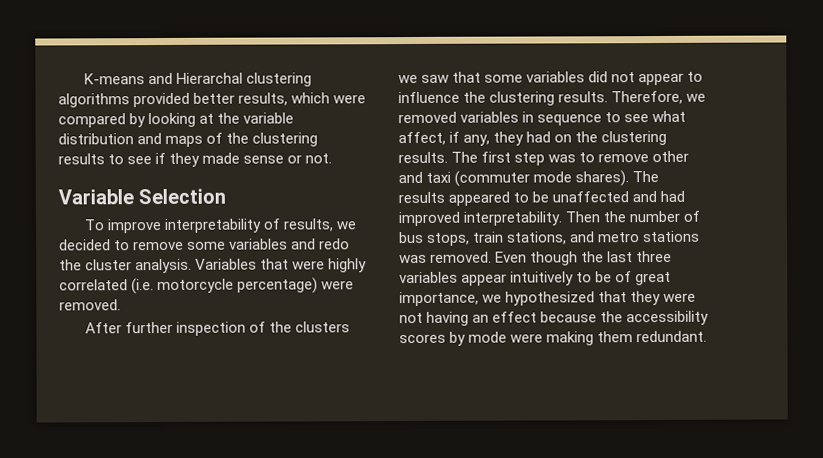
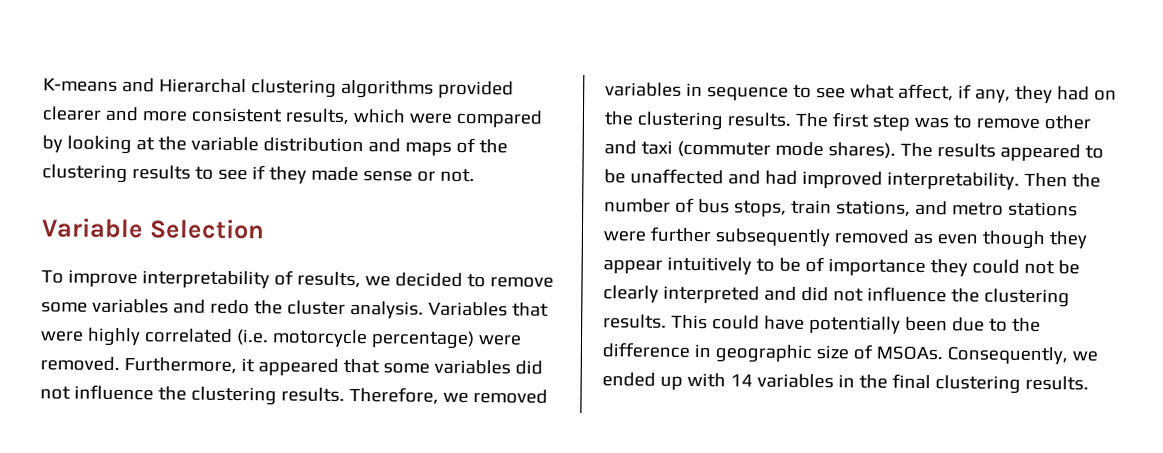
- K-means and Hierarchal clustering algorithms provided better results, which were compared by looking at the variable distribution and maps of the clustering results to see if they made sense or not.
+ K-means and Hierarchal clustering algorithms provided clearer and more consistent results, which were compared by looking at the variable distribution and maps of the clustering results to see if they made sense or not.
- Variables that were highly correlated (i.e. motorcycle percentage) were removed.
- After further inspection of the clusters we saw that some variables did not appear to influence the clustering results.
+ Variables that were highly correlated (i.e. motorcycle percentage) were removed. Furthermore, it appeared that some variables did not influence the clustering results.
- Then the number of bus stops, train stations, and metro stations was removed. Even though the last three variables appear intuitively to be of great importance, we hypothesized that they were not having an effect because the accessibility scores by mode were making them redundant.
+ Then the number of bus stops, train stations, and metro stations were further subsequently removed as even though they appear intuitively to be of importance they could not be clearly interpreted and did not influence the clustering results. This could have potentially been due to the difference in geographic size of MSOAs. Consequently, we ended up with 14 variables in the final clustering results.

